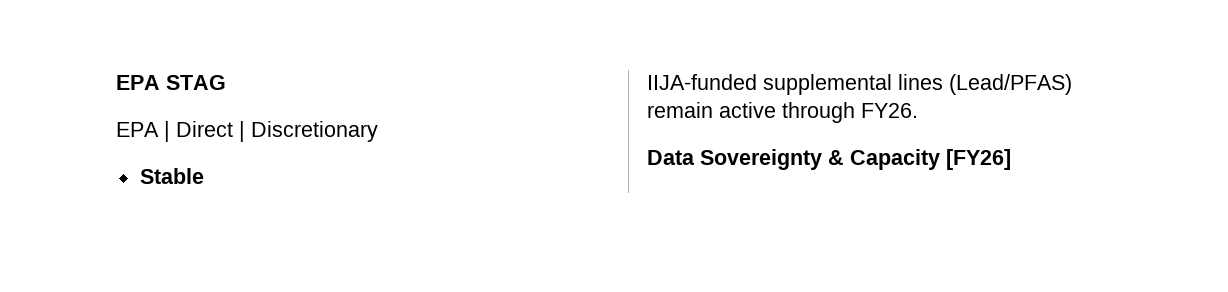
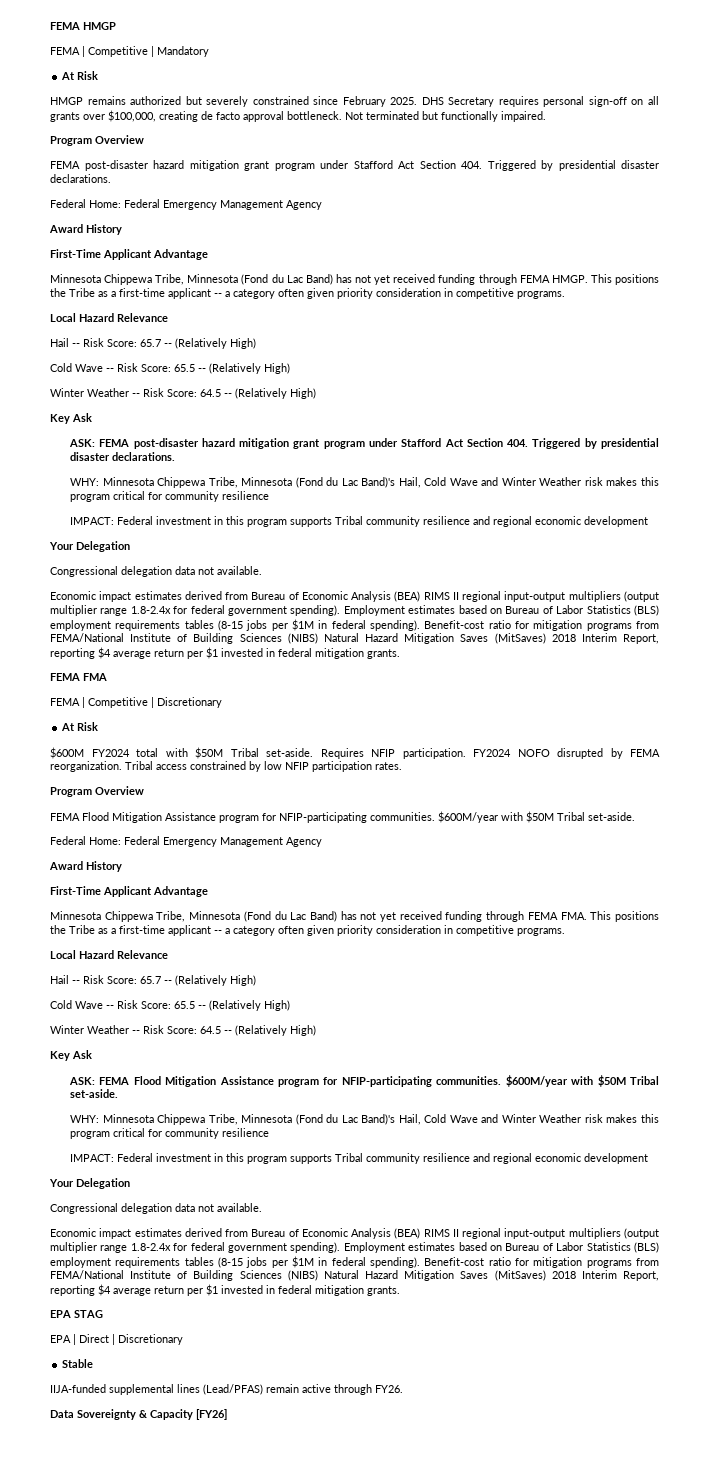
+ FEMA HMGP
+ FEMA | Competitive | Mandatory
+ At Risk
+ HMGP remains authorized but severely constrained since February 2025. DHS Secretary requires personal sign-off on all grants over $100,000, creating de facto approval bottleneck. Not terminated but functionally impaired.
+ Program Overview
+ FEMA post-disaster hazard mitigation grant program under Stafford Act Section 404. Triggered by presidential disaster declarations.
+ Federal Home: Federal Emergency Management Agency
+ Award History
+ First-Time Applicant Advantage
+ Minnesota Chippewa Tribe, Minnesota (Fond du Lac Band) has not yet received funding through FEMA HMGP. This positions the Tribe as a first-time applicant -- a category often given priority consideration in competitive programs.
+ Local Hazard Relevance
+ Hail -- Risk Score: 65.7 -- (Relatively High)
+ Cold Wave -- Risk Score: 65.5 -- (Relatively High)
+ Winter Weather -- Risk Score: 64.5 -- (Relatively High)
+ Key Ask
+ ASK: FEMA post-disaster hazard mitigation grant program under Stafford Act Section 404. Triggered by presidential disaster declarations.
+ WHY: Minnesota Chippewa Tribe, Minnesota (Fond du Lac Band)'s Hail, Cold Wave and Winter Weather risk makes this program critical for community resilience
+ IMPACT: Federal investment in this program supports Tribal community resilience and regional economic development
+ Your Delegation
+ Congressional delegation data not available.
+ Economic impact estimates derived from Bureau of Economic Analysis (BEA) RIMS II regional input-output multipliers (output multiplier range 1.8-2.4x for federal government spending). Employment estimates based on Bureau of Labor Statistics (BLS) employment requirements tables (8-15 jobs per $1M in federal spending). Benefit-cost ratio for mitigation programs from FEMA/National Institute of Building Sciences (NIBS) Natural Hazard Mitigation Saves (MitSaves) 2018 Interim Report, reporting $4 average return per $1 invested in federal mitigation grants.
+ FEMA FMA
+ FEMA | Competitive | Discretionary
+ At Risk
+ $600M FY2024 total with $50M Tribal set-aside. Requires NFIP participation. FY2024 NOFO disrupted by FEMA reorganization. Tribal access constrained by low NFIP participation rates.
+ Program Overview
+ FEMA Flood Mitigation Assistance program for NFIP-participating communities. $600M/year with $50M Tribal set-aside.
+ Federal Home: Federal Emergency Management Agency
+ Award History
+ First-Time Applicant Advantage
+ Minnesota Chippewa Tribe, Minnesota (Fond du Lac Band) has not yet received funding through FEMA FMA. This positions the Tribe as a first-time applicant -- a category often given priority consideration in competitive programs.
+ Local Hazard Relevance
+ Hail -- Risk Score: 65.7 -- (Relatively High)
+ Cold Wave -- Risk Score: 65.5 -- (Relatively High)
+ Winter Weather -- Risk Score: 64.5 -- (Relatively High)
+ Key Ask
+ ASK: FEMA Flood Mitigation Assistance program for NFIP-participating communities. $600M/year with $50M Tribal set-aside.
+ WHY: Minnesota Chippewa Tribe, Minnesota (Fond du Lac Band)'s Hail, Cold Wave and Winter Weather risk makes this program critical for community resilience
+ IMPACT: Federal investment in this program supports Tribal community resilience and regional economic development
+ Your Delegation
+ Congressional delegation data not available.
+ Economic impact estimates derived from Bureau of Economic Analysis (BEA) RIMS II regional input-output multipliers (output multiplier range 1.8-2.4x for federal government spending). Employment estimates based on Bureau of Labor Statistics (BLS) employment requirements tables (8-15 jobs per $1M in federal spending). Benefit-cost ratio for mitigation programs from FEMA/National Institute of Building Sciences (NIBS) Natural Hazard Mitigation Saves (MitSaves) 2018 Interim Report, reporting $4 average return per $1 invested in federal mitigation grants.

